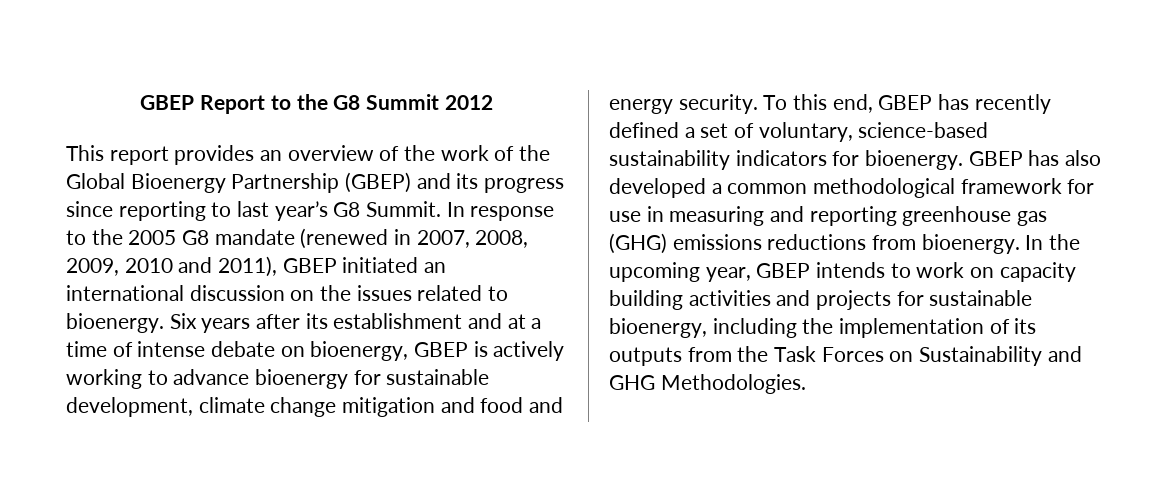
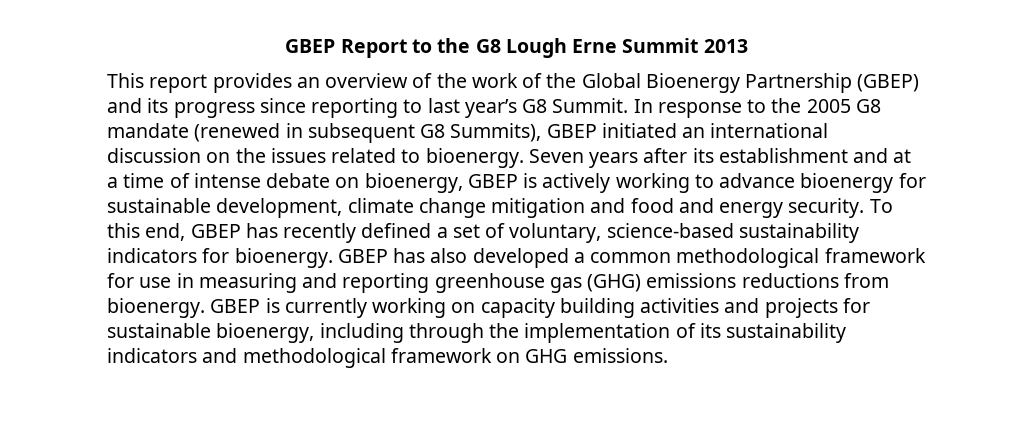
- GBEP Report to the G8 Summit 2012
+ GBEP Report to the G8 Lough Erne Summit 2013
- In response to the 2005 G8 mandate (renewed in 2007, 2008, 2009, 2010 and 2011), GBEP initiated an international discussion on the issues related to bioenergy.
+ In response to the 2005 G8 mandate (renewed in subsequent G8 Summits), GBEP initiated an international discussion on the issues related to bioenergy.
- Six years after its establishment and at a time of intense debate on bioenergy, GBEP is actively working to advance bioenergy for sustainable development, climate change mitigation and food and energy security.
+ Seven years after its establishment and at a time of intense debate on bioenergy, GBEP is actively working to advance bioenergy for sustainable development, climate change mitigation and food and energy security.
- In the upcoming year, GBEP intends to work on capacity building activities and projects for sustainable bioenergy, including the implementation of its outputs from the Task Forces on Sustainability and GHG Methodologies.
+ GBEP is currently working on capacity building activities and projects for sustainable bioenergy, including through the implementation of its sustainability indicators and methodological framework on GHG emissions.

